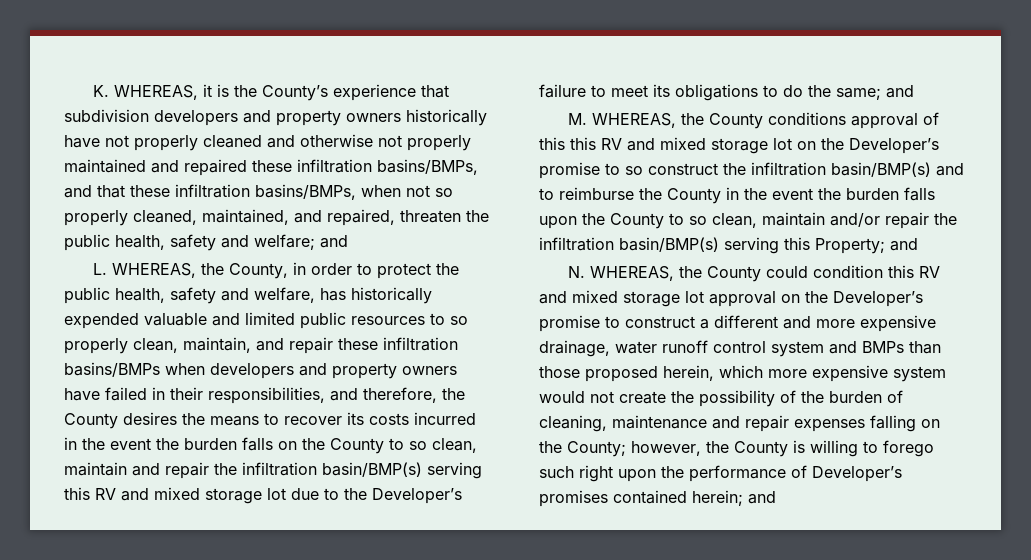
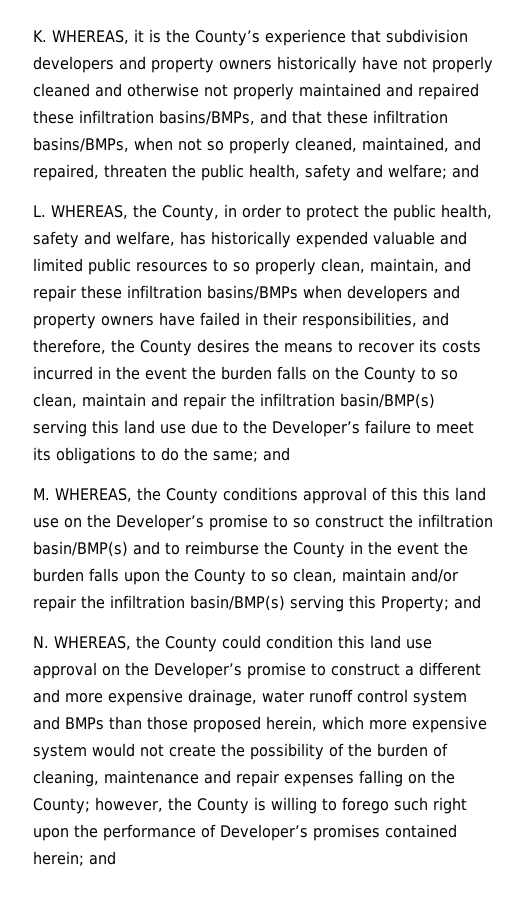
- L. WHEREAS, the County, in order to protect the public health, safety and welfare, has historically expended valuable and limited public resources to so properly clean, maintain, and repair these infiltration basins/BMPs when developers and property owners have failed in their responsibilities, and therefore, the County desires the means to recover its costs incurred in the event the burden falls on the County to so clean, maintain and repair the infiltration basin/BMP(s) serving this RV and mixed storage lot due to the Developer’s failure to meet its obligations to do the same;
+ L. WHEREAS, the County, in order to protect the public health, safety and welfare, has historically expended valuable and limited public resources to so properly clean, maintain, and repair these infiltration basins/BMPs when developers and property owners have failed in their responsibilities, and therefore, the County desires the means to recover its costs incurred in the event the burden falls on the County to so clean, maintain and repair the infiltration basin/BMP(s) serving this land use due to the Developer’s failure to meet its obligations to do the same;
- M. WHEREAS, the County conditions approval of this this RV and mixed storage lot on the Developer’s promise to so construct the infiltration basin/BMP(s) and to reimburse the County in the event the burden falls upon the County to so clean, maintain and/or repair the infiltration basin/BMP(s) serving this Property; and
+ M. WHEREAS, the County conditions approval of this this land use on the Developer’s promise to so construct the infiltration basin/BMP(s) and to reimburse the County in the event the burden falls upon the County to so clean, maintain and/or repair the infiltration basin/BMP(s) serving this Property; and
- N. WHEREAS, the County could condition this RV and mixed storage lot approval on the Developer’s promise to construct a different and more expensive drainage, water runoff control system and BMPs than those proposed herein, which more expensive system would not create the possibility of the burden of cleaning, maintenance and repair expenses falling on the County;
+ N. WHEREAS, the County could condition this land use approval on the Developer’s promise to construct a different and more expensive drainage, water runoff control system and BMPs than those proposed herein, which more expensive system would not create the possibility of the burden of cleaning, maintenance and repair expenses falling on the County;

